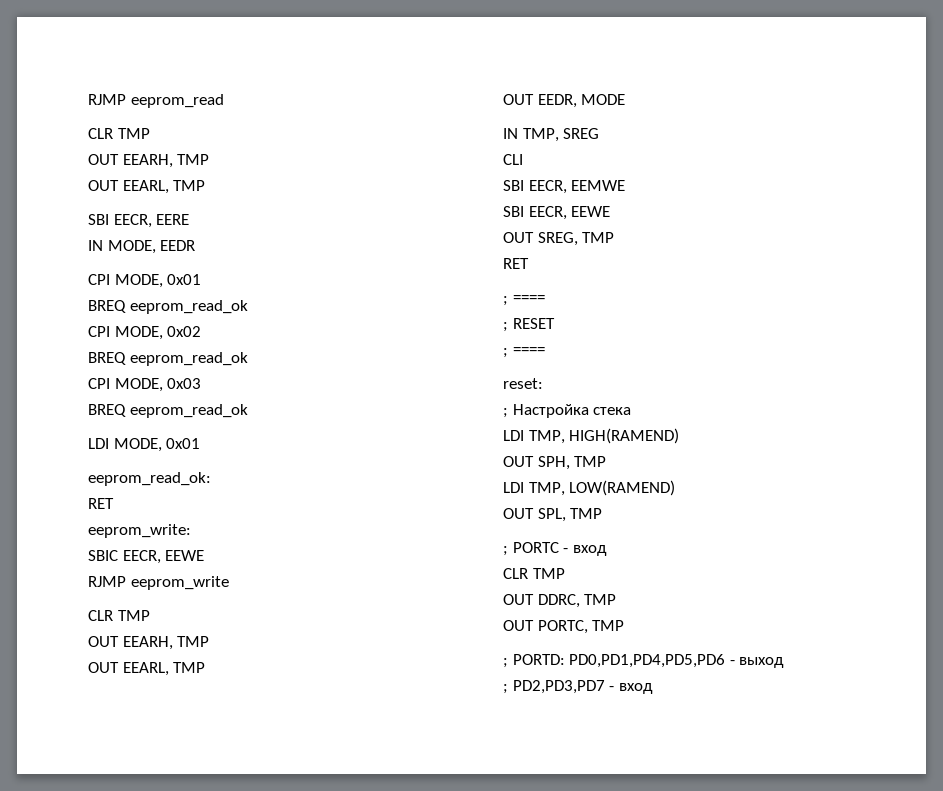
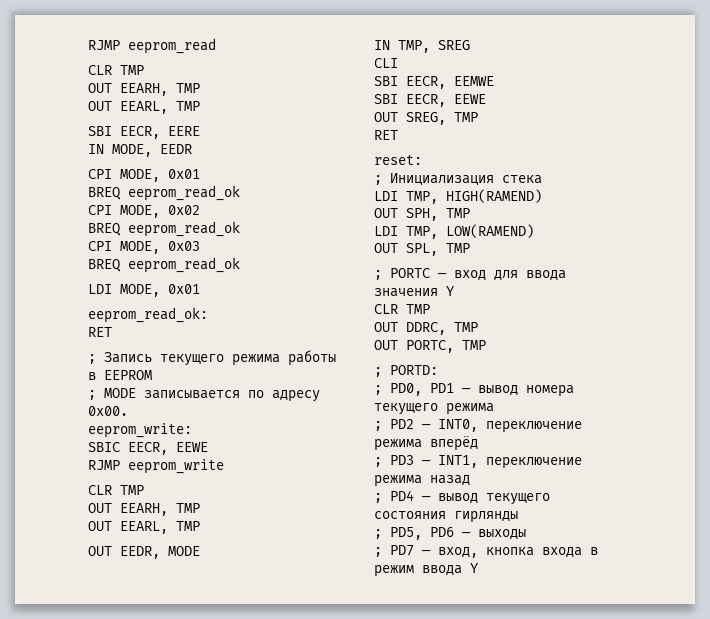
+ ; Запись текущего режима работы в EEPROM
+ ; MODE записывается по адресу 0x00.
  OUT SREG, TMP
  RET
- ; ====
- ; RESET
- ; ====
- ; Настройка стека
+ ; Инициализация стека
- ; PORTC - вход
+ ; PORTC — вход для ввода значения Y
- ; PORTD: PD0,PD1,PD4,PD5,PD6 - выход
- ; PD2,PD3,PD7 - вход
+ ; PORTD:
+ ; PD0, PD1 — вывод номера текущего режима
+ ; PD2 — INT0, переключение режима вперёд
+ ; PD3 — INT1, переключение режима назад
+ ; PD4 — вывод текущего состояния гирлянды
+ ; PD5, PD6 — выходы
+ ; PD7 — вход, кнопка входа в режим ввода Y

